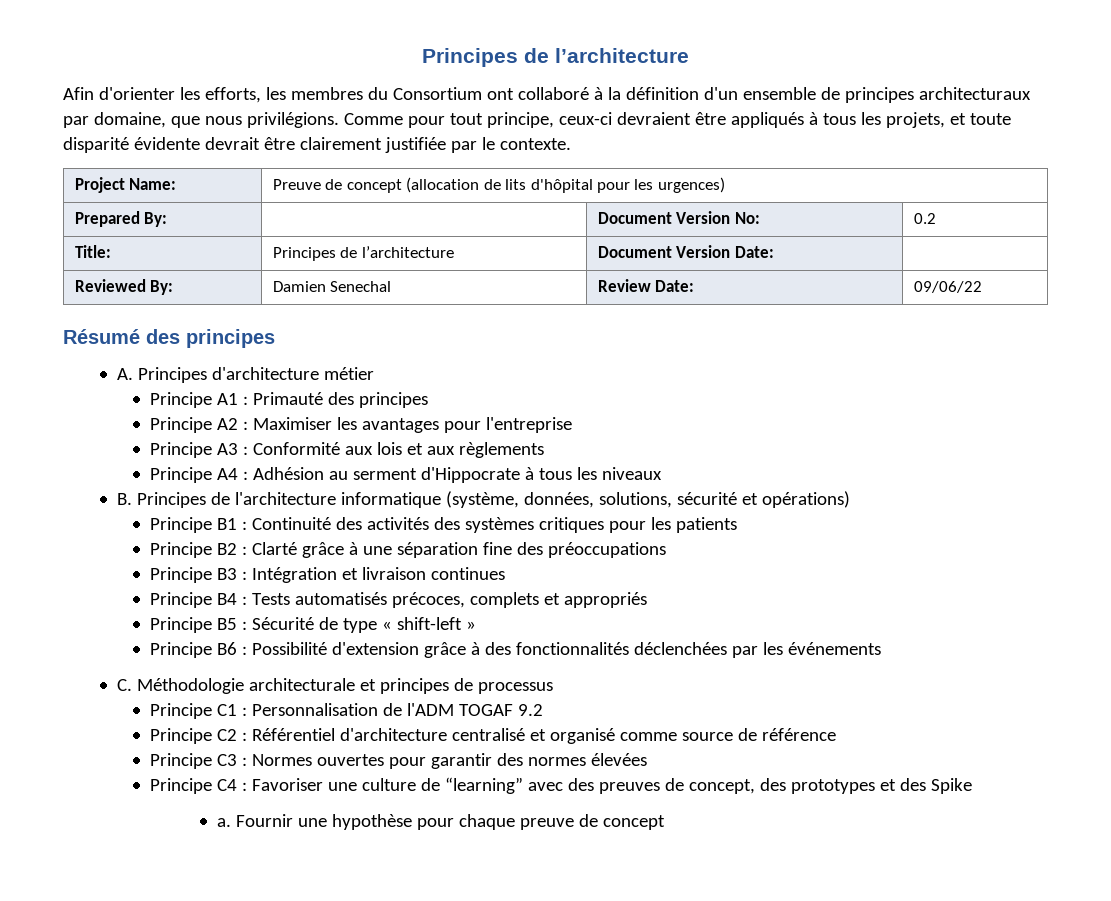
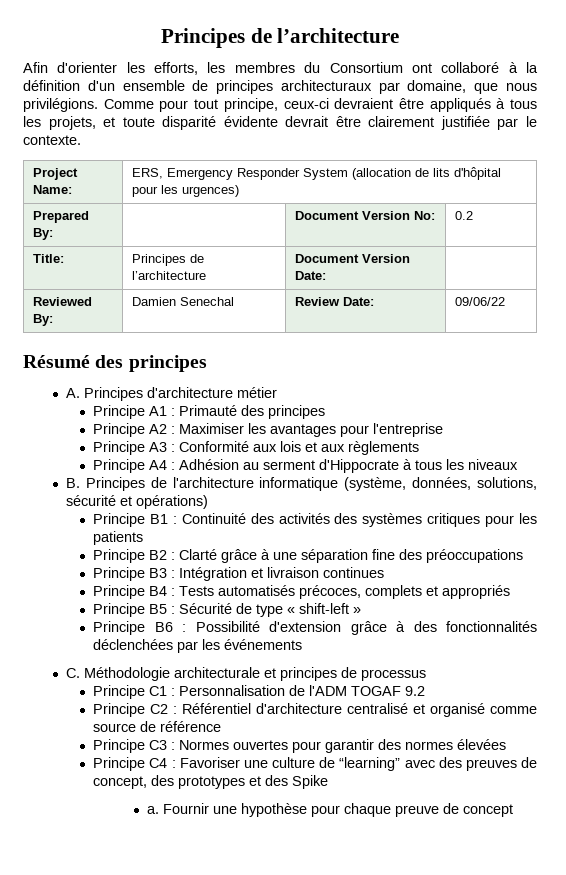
- Project Name: | Preuve de concept (allocation de lits d'hôpital pour les urgences)
+ Project Name: | ERS, Emergency Responder System (allocation de lits d'hôpital pour les urgences)

